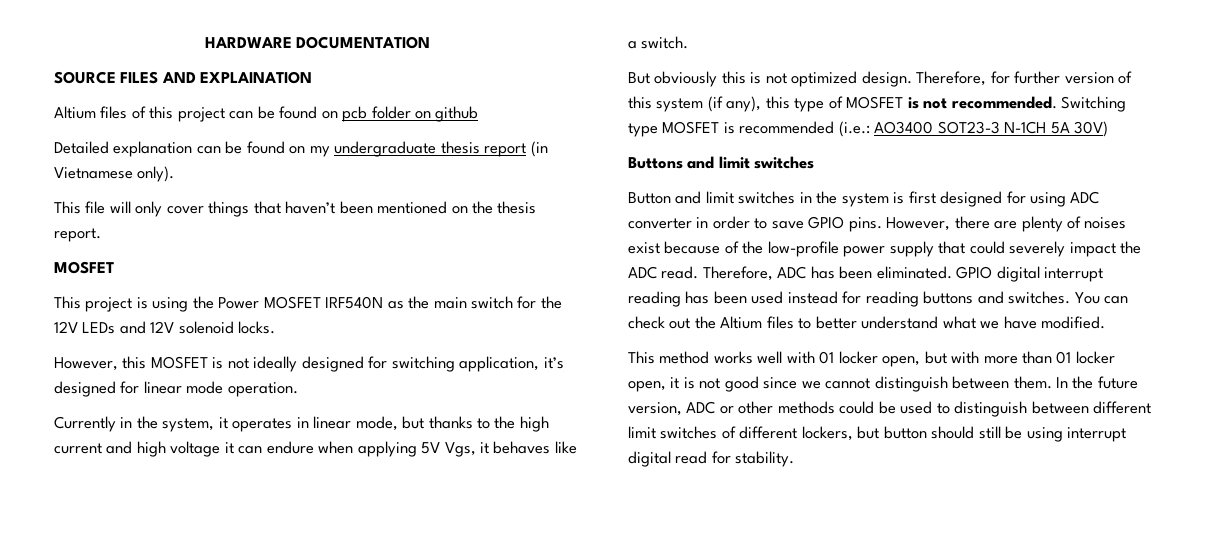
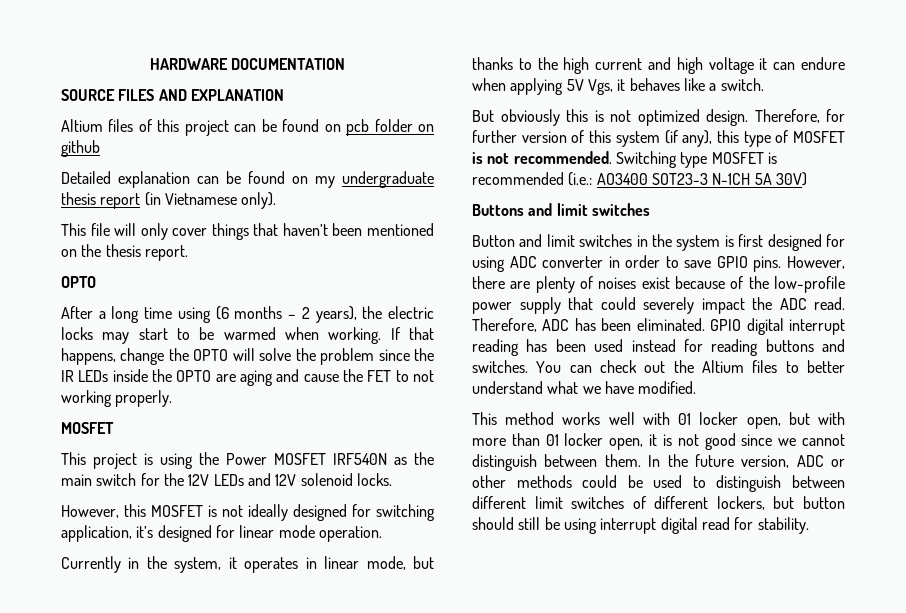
- SOURCE FILES AND EXPLAINATION
+ SOURCE FILES AND EXPLANATION
  This file will only cover things that haven’t been mentioned on the thesis report.
+ OPTO
+ After a long time using (6 months – 2 years), the electric locks may start to be warmed when working. If that happens, change the OPTO will solve the problem since the IR LEDs inside the OPTO are aging and cause the FET to not working properly.

